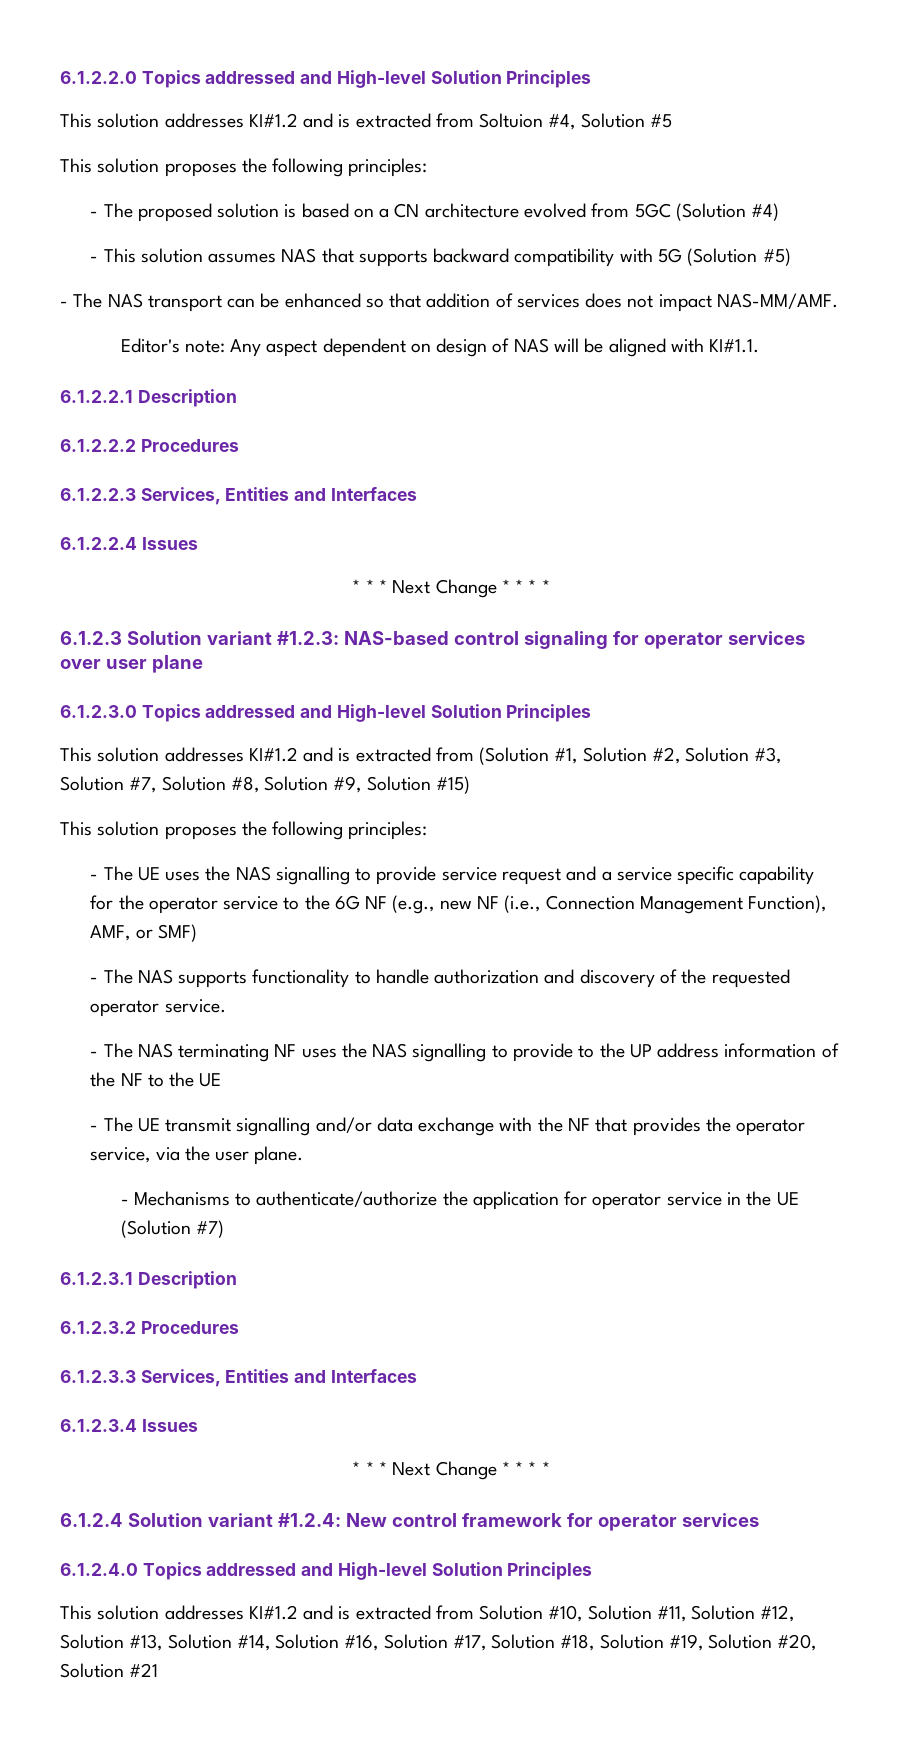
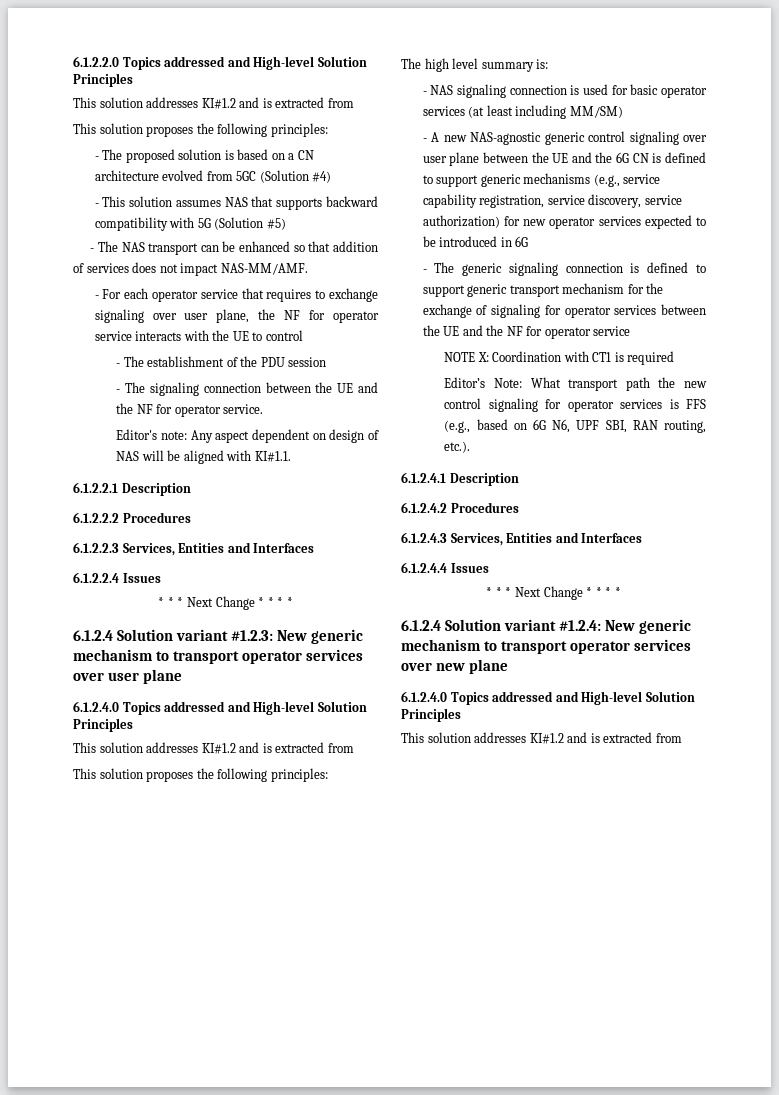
  6.1.2.2.0 Topics addressed and High-level Solution Principles
- This solution addresses KI#1.2 and is extracted from Soltuion #4, Solution #5
+ This solution addresses KI#1.2 and is extracted from
+ - For each operator service that requires to exchange signaling over user plane, the NF for operator service interacts with the UE to control
+ - The establishment of the PDU session
+ - The signaling connection between the UE and the NF for operator service.
- 6.1.2.3 Solution variant #1.2.3: NAS-based control signaling for operator services over user plane
- 6.1.2.3.0 Topics addressed and High-level Solution Principles
- This solution addresses KI#1.2 and is extracted from (Solution #1, Solution #2, Solution #3, Solution #7, Solution #8, Solution #9, Solution #15)
+ 6.1.2.4 Solution variant #1.2.3: New generic mechanism to transport operator services over user plane
+ 6.1.2.4.0 Topics addressed and High-level Solution Principles
+ This solution addresses KI#1.2 and is extracted from
  This solution proposes the following principles:
- - The UE uses the NAS signalling to provide service request and a service specific capability for the operator service to the 6G NF (e.g., new NF (i.e., Connection Management Function), AMF, or SMF)
- - The NAS supports functionality to handle authorization and discovery of the requested operator service.
- - The NAS terminating NF uses the NAS signalling to provide to the UP address information of the NF to the UE
- - The UE transmit signalling and/or data exchange with the NF that provides the operator service, via the user plane.
- - Mechanisms to authenticate/authorize the application for operator service in the UE (Solution #7)
- 6.1.2.3.1 Description
- 6.1.2.3.2 Procedures
- 6.1.2.3.3 Services, Entities and Interfaces
- 6.1.2.3.4 Issues
+ The high level summary is:
+ - NAS signaling connection is used for basic operator services (at least including MM/SM)
+ - A new NAS-agnostic generic control signaling over user plane between the UE and the 6G CN is defined to support generic mechanisms (e.g., service capability registration, service discovery, service authorization) for new operator services expected to be introduced in 6G
+ - The generic signaling connection is defined to support generic transport mechanism for the exchange of signaling for operator services between the UE and the NF for operator service
+ NOTE X: Coordination with CT1 is required
+ Editor’s Note: What transport path the new control signaling for operator services is FFS (e.g., based on 6G N6, UPF SBI, RAN routing, etc.).
+ 6.1.2.4.1 Description
+ 6.1.2.4.2 Procedures
+ 6.1.2.4.3 Services, Entities and Interfaces
+ 6.1.2.4.4 Issues
- 6.1.2.4 Solution variant #1.2.4: New control framework for operator services
+ 6.1.2.4 Solution variant #1.2.4: New generic mechanism to transport operator services over new plane
  6.1.2.4.0 Topics addressed and High-level Solution Principles
- This solution addresses KI#1.2 and is extracted from Solution #10, Solution #11, Solution #12, Solution #13, Solution #14, Solution #16, Solution #17, Solution #18, Solution #19, Solution #20, Solution #21
+ This solution addresses KI#1.2 and is extracted from

